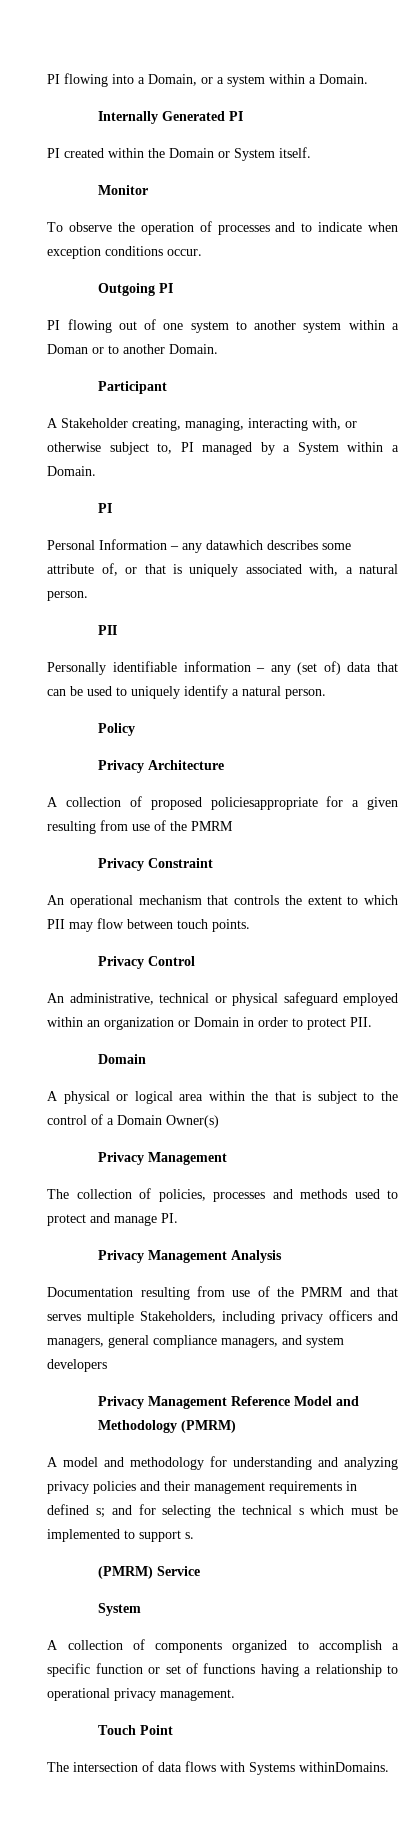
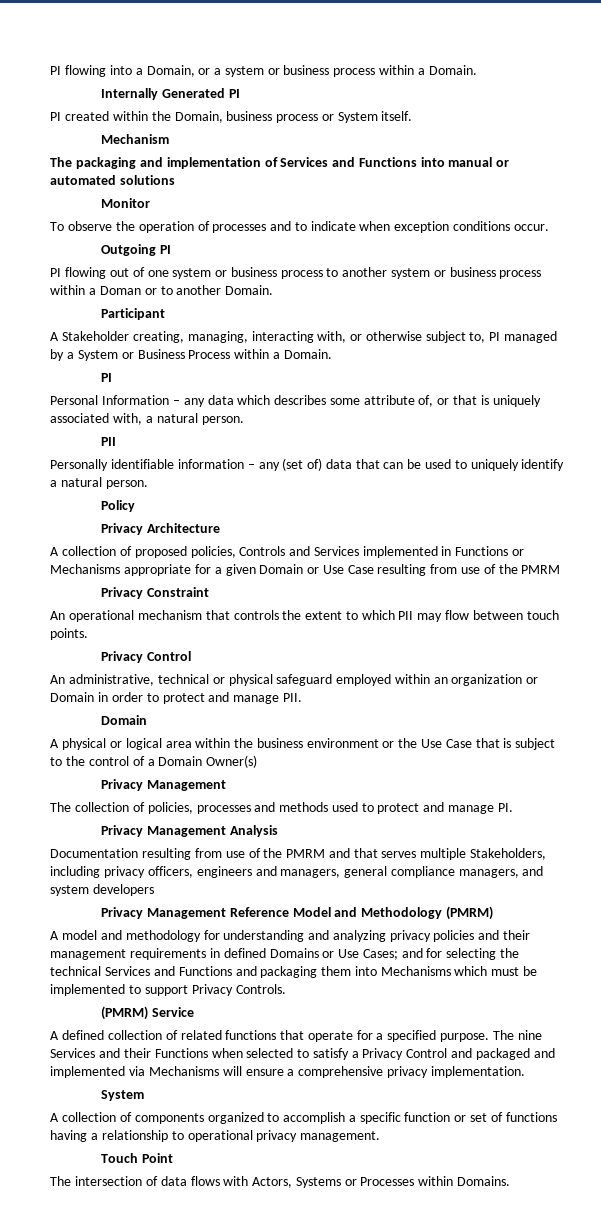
- PI flowing into a Domain, or a system within a Domain.
+ PI flowing into a Domain, or a system or business process within a Domain.
- PI created within the Domain or System itself.
+ PI created within the Domain, business process or System itself.
+ Mechanism
+ The packaging and implementation of Services and Functions into manual or automated solutions
- PI flowing out of one system to another system within a Doman or to another Domain.
+ PI flowing out of one system or business process to another system or business process within a Doman or to another Domain.
- A Stakeholder creating, managing, interacting with, or otherwise subject to, PI managed by a System within a Domain.
+ A Stakeholder creating, managing, interacting with, or otherwise subject to, PI managed by a System or Business Process within a Domain.
- Personal Information – any datawhich describes some attribute of, or that is uniquely associated with, a natural person.
+ Personal Information – any data which describes some attribute of, or that is uniquely associated with, a natural person.
- A collection of proposed policiesappropriate for a given resulting from use of the PMRM
+ A collection of proposed policies, Controls and Services implemented in Functions or Mechanisms appropriate for a given Domain or Use Case resulting from use of the PMRM
- An administrative, technical or physical safeguard employed within an organization or Domain in order to protect PII.
+ An administrative, technical or physical safeguard employed within an organization or Domain in order to protect and manage PII.
- A physical or logical area within the that is subject to the control of a Domain Owner(s)
+ A physical or logical area within the business environment or the Use Case that is subject to the control of a Domain Owner(s)
- Documentation resulting from use of the PMRM and that serves multiple Stakeholders, including privacy officers and managers, general compliance managers, and system developers
+ Documentation resulting from use of the PMRM and that serves multiple Stakeholders, including privacy officers, engineers and managers, general compliance managers, and system developers
- A model and methodology for understanding and analyzing privacy policies and their management requirements in defined s; and for selecting the technical s which must be implemented to support s.
+ A model and methodology for understanding and analyzing privacy policies and their management requirements in defined Domains or Use Cases; and for selecting the technical Services and Functions and packaging them into Mechanisms which must be implemented to support Privacy Controls.
+ A defined collection of related functions that operate for a specified purpose. The nine Services and their Functions when selected to satisfy a Privacy Control and packaged and implemented via Mechanisms will ensure a comprehensive privacy implementation.
- The intersection of data flows with Systems withinDomains.
+ The intersection of data flows with Actors, Systems or Processes within Domains.

